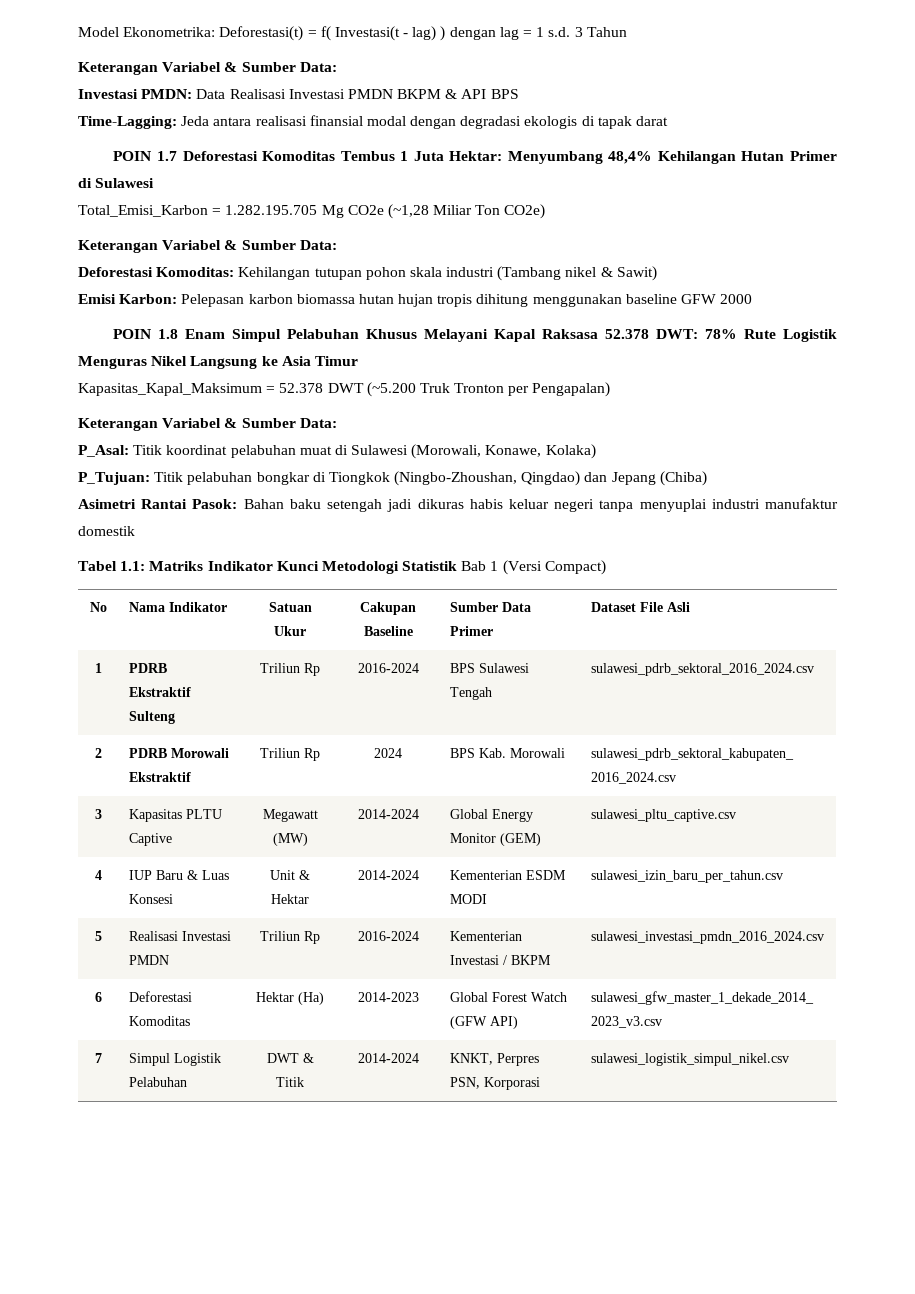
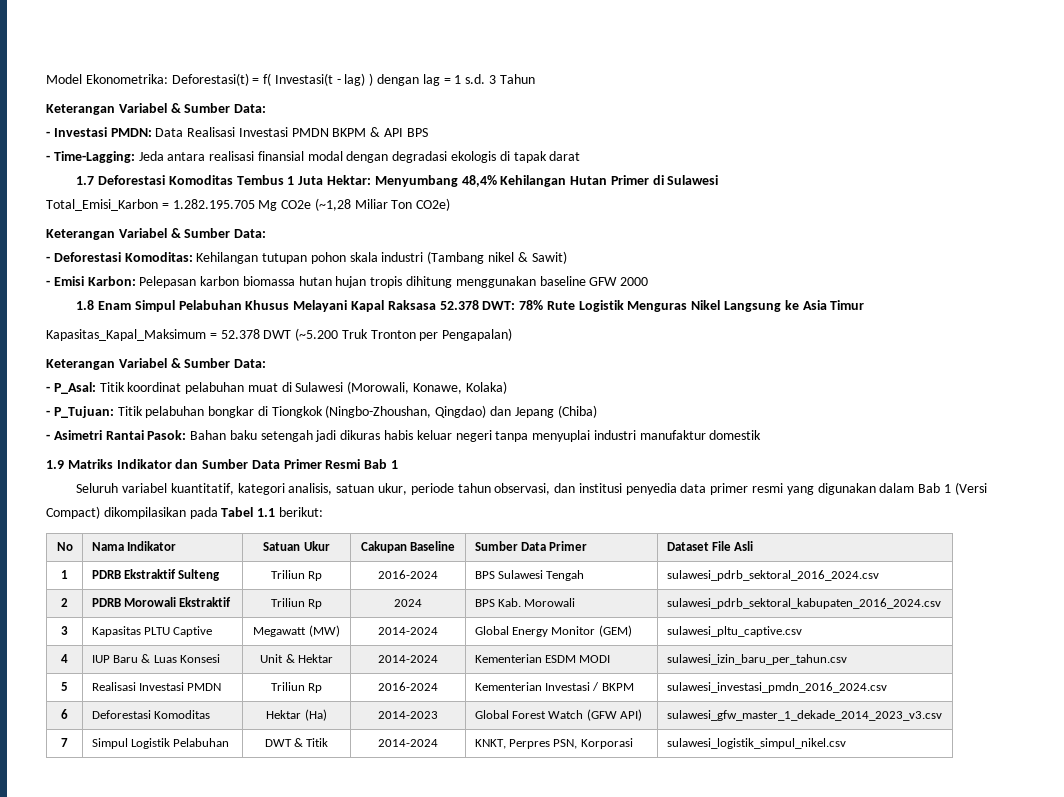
- Investasi PMDN: Data Realisasi Investasi PMDN BKPM & API BPS
+ - Investasi PMDN: Data Realisasi Investasi PMDN BKPM & API BPS
- Time-Lagging: Jeda antara realisasi finansial modal dengan degradasi ekologis di tapak darat
+ - Time-Lagging: Jeda antara realisasi finansial modal dengan degradasi ekologis di tapak darat
- POIN 1.7 Deforestasi Komoditas Tembus 1 Juta Hektar: Menyumbang 48,4% Kehilangan Hutan Primer di Sulawesi
+ 1.7 Deforestasi Komoditas Tembus 1 Juta Hektar: Menyumbang 48,4% Kehilangan Hutan Primer di Sulawesi
- Deforestasi Komoditas: Kehilangan tutupan pohon skala industri (Tambang nikel & Sawit)
+ - Deforestasi Komoditas: Kehilangan tutupan pohon skala industri (Tambang nikel & Sawit)
- Emisi Karbon: Pelepasan karbon biomassa hutan hujan tropis dihitung menggunakan baseline GFW 2000
+ - Emisi Karbon: Pelepasan karbon biomassa hutan hujan tropis dihitung menggunakan baseline GFW 2000
- POIN 1.8 Enam Simpul Pelabuhan Khusus Melayani Kapal Raksasa 52.378 DWT: 78% Rute Logistik Menguras Nikel Langsung ke Asia Timur
+ 1.8 Enam Simpul Pelabuhan Khusus Melayani Kapal Raksasa 52.378 DWT: 78% Rute Logistik Menguras Nikel Langsung ke Asia Timur
- P_Asal: Titik koordinat pelabuhan muat di Sulawesi (Morowali, Konawe, Kolaka)
+ - P_Asal: Titik koordinat pelabuhan muat di Sulawesi (Morowali, Konawe, Kolaka)
- P_Tujuan: Titik pelabuhan bongkar di Tiongkok (Ningbo-Zhoushan, Qingdao) dan Jepang (Chiba)
+ - P_Tujuan: Titik pelabuhan bongkar di Tiongkok (Ningbo-Zhoushan, Qingdao) dan Jepang (Chiba)
- Asimetri Rantai Pasok: Bahan baku setengah jadi dikuras habis keluar negeri tanpa menyuplai industri manufaktur domestik
+ - Asimetri Rantai Pasok: Bahan baku setengah jadi dikuras habis keluar negeri tanpa menyuplai industri manufaktur domestik
- Tabel 1.1: Matriks Indikator Kunci Metodologi Statistik Bab 1 (Versi Compact)
+ 1.9 Matriks Indikator dan Sumber Data Primer Resmi Bab 1
+ Seluruh variabel kuantitatif, kategori analisis, satuan ukur, periode tahun observasi, dan institusi penyedia data primer resmi yang digunakan dalam Bab 1 (Versi Compact) dikompilasikan pada Tabel 1.1 berikut:

